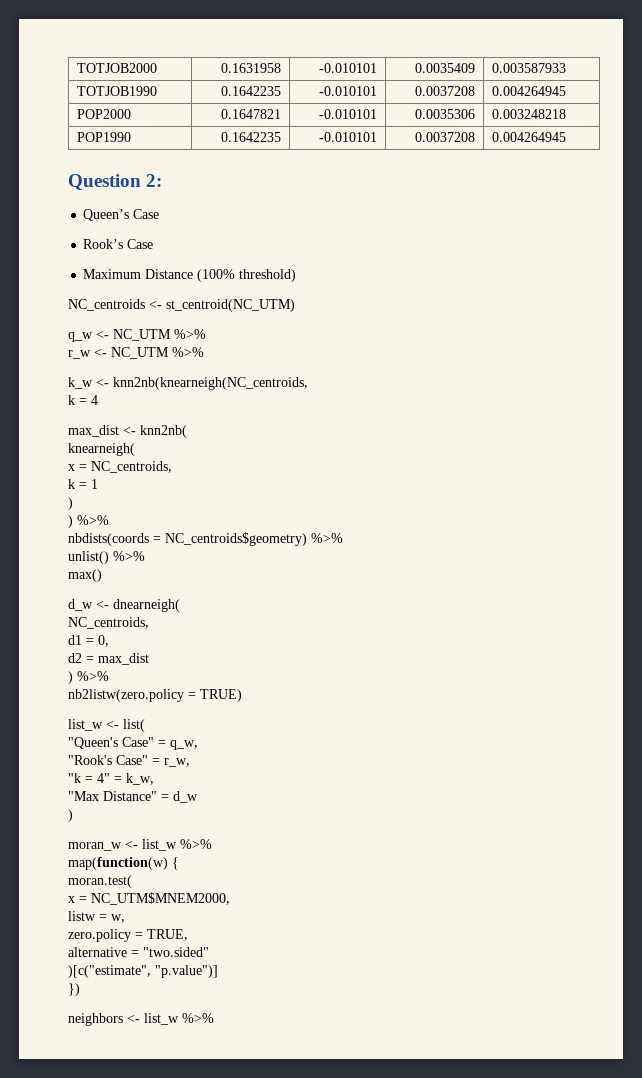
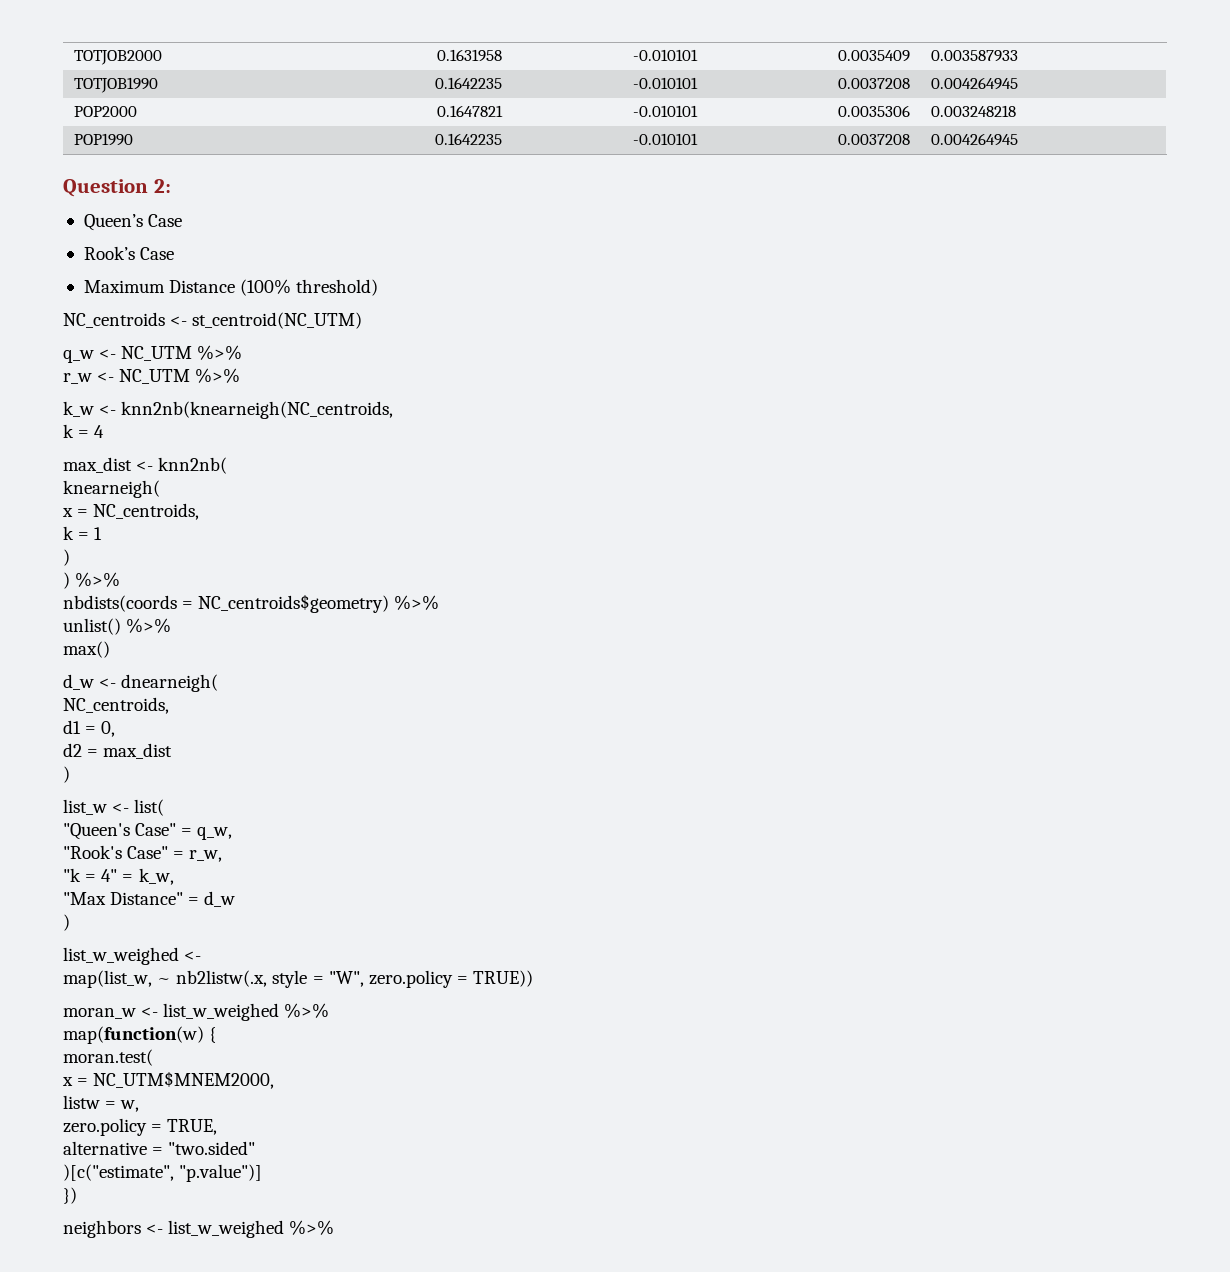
  d2 = max_dist
- ) %>%
- nb2listw(zero.policy = TRUE)
+ )
+ list_w_weighed <-
+ map(list_w, ~ nb2listw(.x, style = "W", zero.policy = TRUE))
- moran_w <- list_w %>%
+ moran_w <- list_w_weighed %>%
- neighbors <- list_w %>%
+ neighbors <- list_w_weighed %>%

